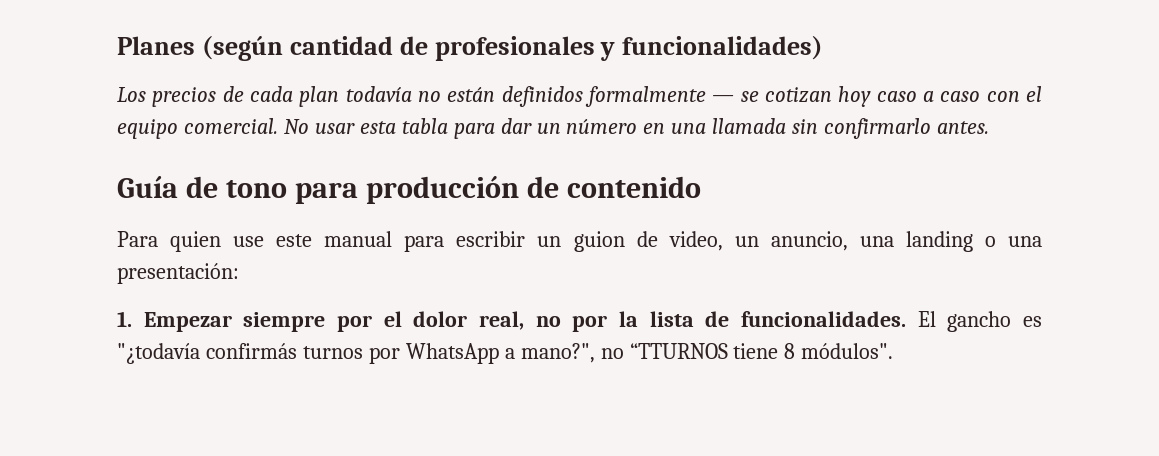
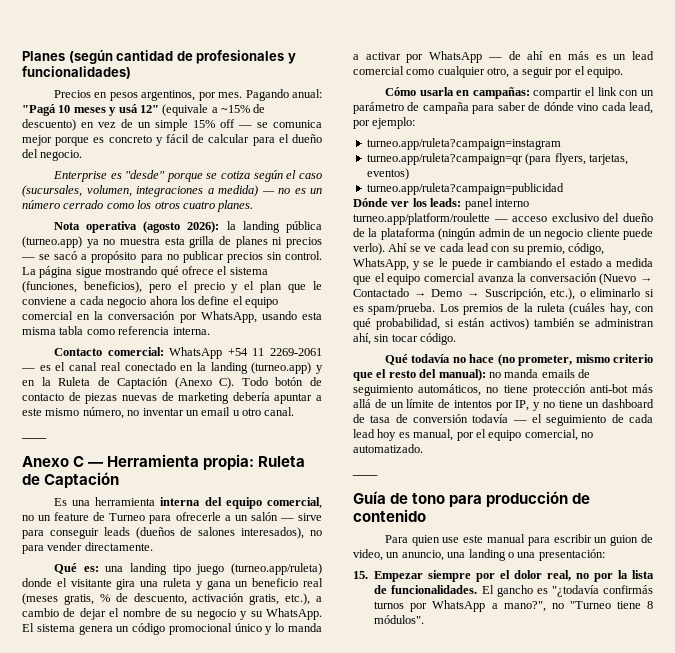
- Los precios de cada plan todavía no están definidos formalmente — se cotizan hoy caso a caso con el equipo comercial. No usar esta tabla para dar un número en una llamada sin confirmarlo antes.
+ Precios en pesos argentinos, por mes. Pagando anual: "Pagá 10 meses y usá 12" (equivale a ~15% de descuento) en vez de un simple 15% off — se comunica mejor porque es concreto y fácil de calcular para el dueño del negocio.
+ Enterprise es "desde" porque se cotiza según el caso (sucursales, volumen, integraciones a medida) — no es un número cerrado como los otros cuatro planes.
+ Nota operativa (agosto 2026): la landing pública (turneo.app) ya no muestra esta grilla de planes ni precios — se sacó a propósito para no publicar precios sin control. La página sigue mostrando qué ofrece el sistema (funciones, beneficios), pero el precio y el plan que le conviene a cada negocio ahora los define el equipo comercial en la conversación por WhatsApp, usando esta misma tabla como referencia interna.
+ Contacto comercial: WhatsApp +54 11 2269-2061 — es el canal real conectado en la landing (turneo.app) y en la Ruleta de Captación (Anexo C). Todo botón de contacto de piezas nuevas de marketing debería apuntar a este mismo número, no inventar un email u otro canal.
+ ____
+ Anexo C — Herramienta propia: Ruleta de Captación
+ Es una herramienta interna del equipo comercial, no un feature de Turneo para ofrecerle a un salón — sirve para conseguir leads (dueños de salones interesados), no para vender directamente.
+ Qué es: una landing tipo juego (turneo.app/ruleta) donde el visitante gira una ruleta y gana un beneficio real (meses gratis, % de descuento, activación gratis, etc.), a cambio de dejar el nombre de su negocio y su WhatsApp. El sistema genera un código promocional único y lo manda a activar por WhatsApp — de ahí en más es un lead comercial como cualquier otro, a seguir por el equipo.
+ Cómo usarla en campañas: compartir el link con un parámetro de campaña para saber de dónde vino cada lead, por ejemplo:
+ turneo.app/ruleta?campaign=instagram
+ turneo.app/ruleta?campaign=qr (para flyers, tarjetas, eventos)
+ turneo.app/ruleta?campaign=publicidad
+ Dónde ver los leads: panel interno turneo.app/platform/roulette — acceso exclusivo del dueño de la plataforma (ningún admin de un negocio cliente puede verlo). Ahí se ve cada lead con su premio, código, WhatsApp, y se le puede ir cambiando el estado a medida que el equipo comercial avanza la conversación (Nuevo → Contactado → Demo → Suscripción, etc.), o eliminarlo si es spam/prueba. Los premios de la ruleta (cuáles hay, con qué probabilidad, si están activos) también se administran ahí, sin tocar código.
+ Qué todavía no hace (no prometer, mismo criterio que el resto del manual): no manda emails de seguimiento automáticos, no tiene protección anti-bot más allá de un límite de intentos por IP, y no tiene un dashboard de tasa de conversión todavía — el seguimiento de cada lead hoy es manual, por el equipo comercial, no automatizado.
+ ____
- 1. Empezar siempre por el dolor real, no por la lista de funcionalidades.
+ 15. Empezar siempre por el dolor real, no por la lista de funcionalidades.
- El gancho es "¿todavía confirmás turnos por WhatsApp a mano?", no “TTURNOS tiene 8 módulos".
+ El gancho es "¿todavía confirmás turnos por WhatsApp a mano?", no "Turneo tiene 8 módulos".

